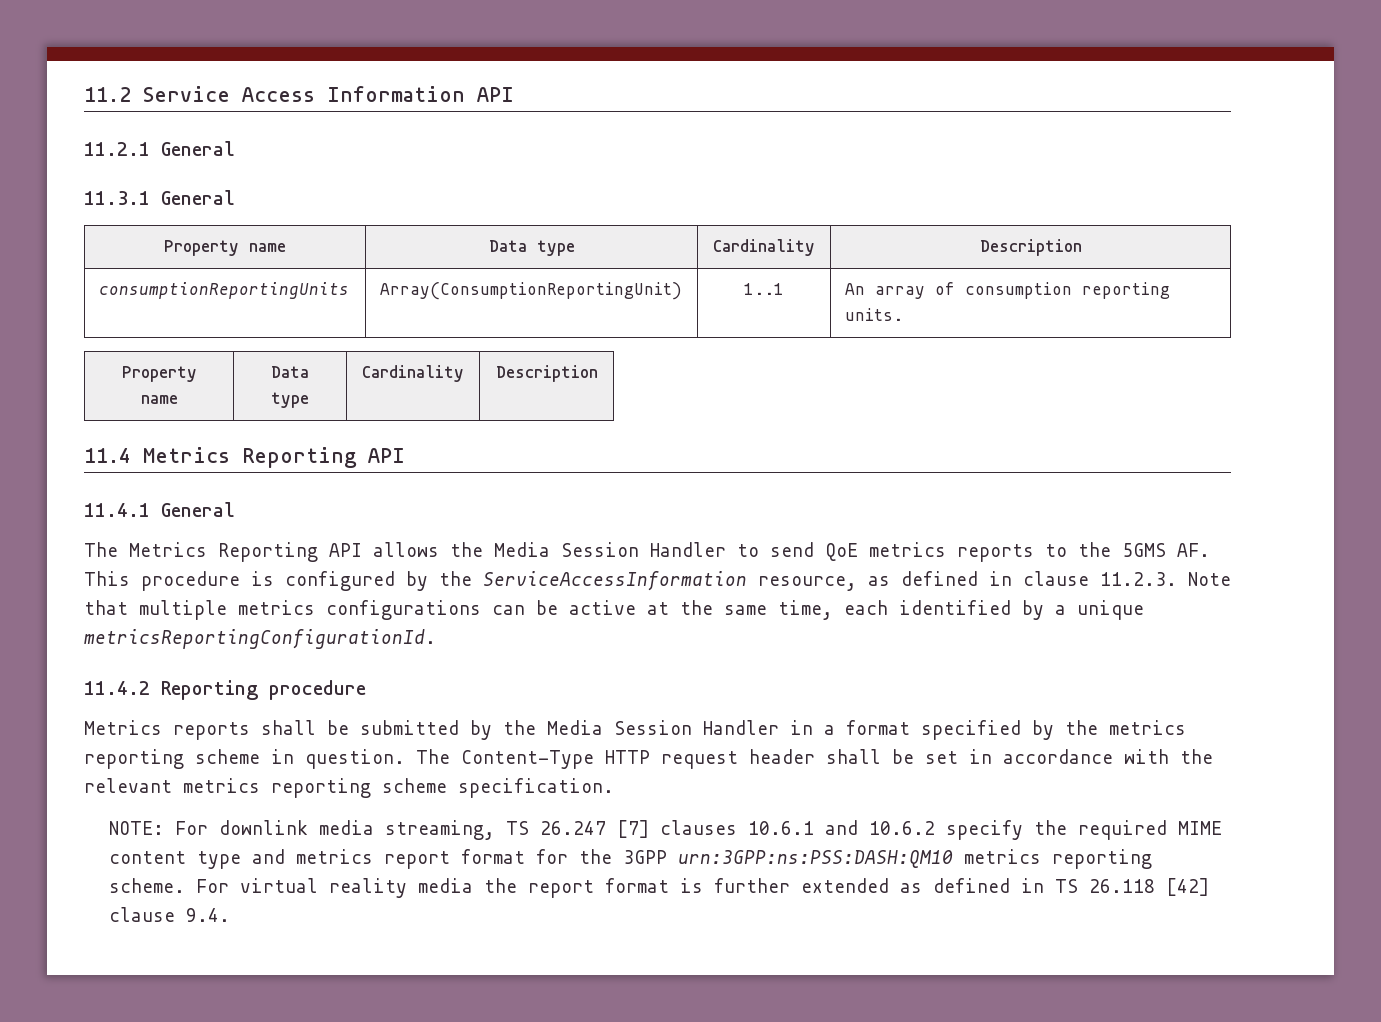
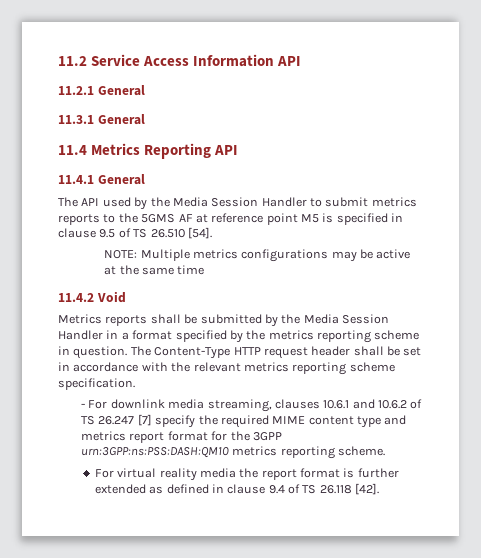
  11.3.1 General
- Property name | Data type | Cardinality | Description
- consumptionReportingUnits | Array(ConsumptionReportingUnit) | 1..1 | An array of consumption reporting units.
- Property name | Data type | Cardinality | Description
- The Metrics Reporting API allows the Media Session Handler to send QoE metrics reports to the 5GMS AF. This procedure is configured by the ServiceAccessInformation resource, as defined in clause 11.2.3. Note that multiple metrics configurations can be active at the same time, each identified by a unique metricsReportingConfigurationId.
+ The API used by the Media Session Handler to submit metrics reports to the 5GMS AF at reference point M5 is specified in clause 9.5 of TS 26.510 [54].
+ NOTE: Multiple metrics configurations may be active at the same time
- 11.4.2 Reporting procedure
+ 11.4.2 Void
- NOTE: For downlink media streaming, TS 26.247 [7] clauses 10.6.1 and 10.6.2 specify the required MIME content type and metrics report format for the 3GPP urn:3GPP:ns:PSS:DASH:QM10 metrics reporting scheme. For virtual reality media the report format is further extended as defined in TS 26.118 [42] clause 9.4.
+ - For downlink media streaming, clauses 10.6.1 and 10.6.2 of TS 26.247 [7] specify the required MIME content type and metrics report format for the 3GPP urn:3GPP:ns:PSS:DASH:QM10 metrics reporting scheme.
+ For virtual reality media the report format is further extended as defined in clause 9.4 of TS 26.118 [42].

